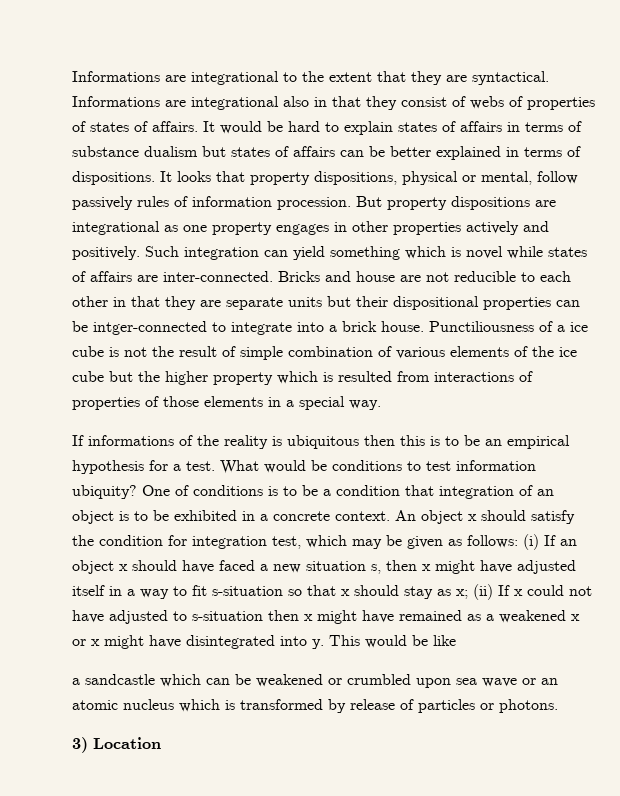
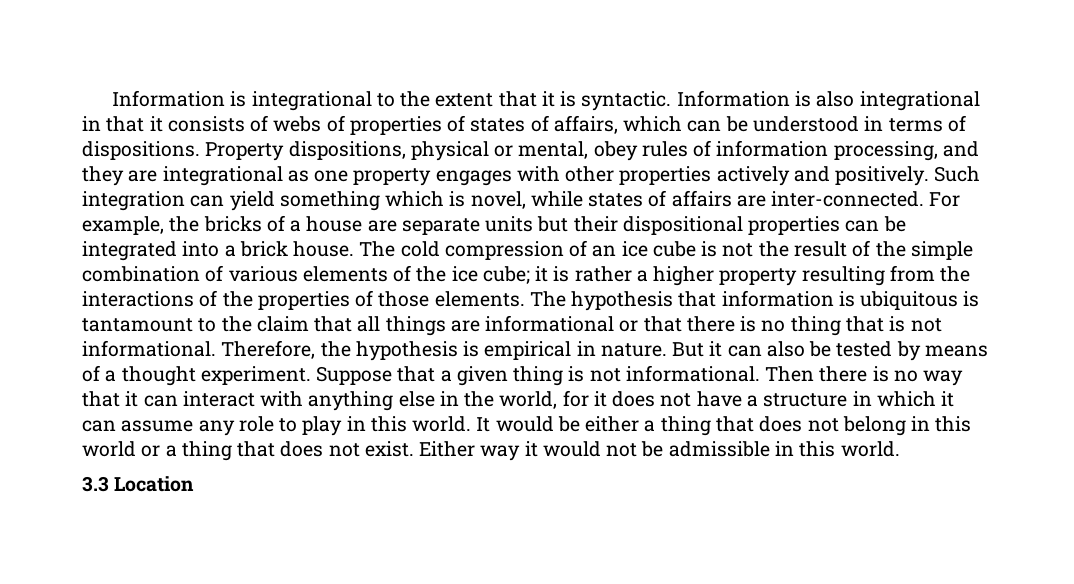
- Informations are integrational to the extent that they are syntactical. Informations are integrational also in that they consist of webs of properties of states of affairs. It would be hard to explain states of affairs in terms of substance dualism but states of affairs can be better explained in terms of dispositions. It looks that property dispositions, physical or mental, follow passively rules of information procession. But property dispositions are integrational as one property engages in other properties actively and positively.
+ Information is integrational to the extent that it is syntactic. Information is also integrational in that it consists of webs of properties of states of affairs, which can be understood in terms of dispositions. Property dispositions, physical or mental, obey rules of information processing, and they are integrational as one property engages with other properties actively and positively.
- Such integration can yield something which is novel while states of affairs are inter-connected.
+ Such integration can yield something which is novel, while states of affairs are inter-connected.
- Bricks and house are not reducible to each other in that they are separate units but their dispositional properties can be intger-connected to integrate into a brick house.
+ For example, the bricks of a house are separate units but their dispositional properties can be integrated into a brick house.
- Punctiliousness of a ice cube is not the result of simple combination of various elements of the ice cube but the higher property which is resulted from interactions of properties of those elements in a special way.
- If informations of the reality is ubiquitous then this is to be an empirical hypothesis for a test. What would be conditions to test information ubiquity? One of conditions is to be a condition that integration of an object is to be exhibited in a concrete context. An object x should satisfy the condition for integration test, which may be given as follows: (i) If an object x should have faced a new situation s, then x might have adjusted itself in a way to fit s-situation so that x should stay as x; (ii) If x could not have adjusted to s-situation then x might have remained as a weakened x or x might have disintegrated into y. This would be like
- a sandcastle which can be weakened or crumbled upon sea wave or an atomic nucleus which is transformed by release of particles or photons.
- 3) Location
+ The cold compression of an ice cube is not the result of the simple combination of various elements of the ice cube; it is rather a higher property resulting from the interactions of the properties of those elements. The hypothesis that information is ubiquitous is tantamount to the claim that all things are informational or that there is no thing that is not informational. Therefore, the hypothesis is empirical in nature. But it can also be tested by means of a thought experiment. Suppose that a given thing is not informational. Then there is no way that it can interact with anything else in the world, for it does not have a structure in which it can assume any role to play in this world. It would be either a thing that does not belong in this world or a thing that does not exist. Either way it would not be admissible in this world.
+ 3.3 Location

